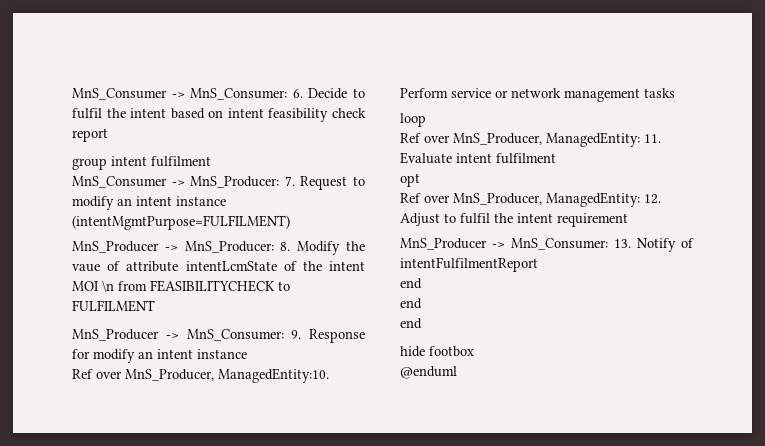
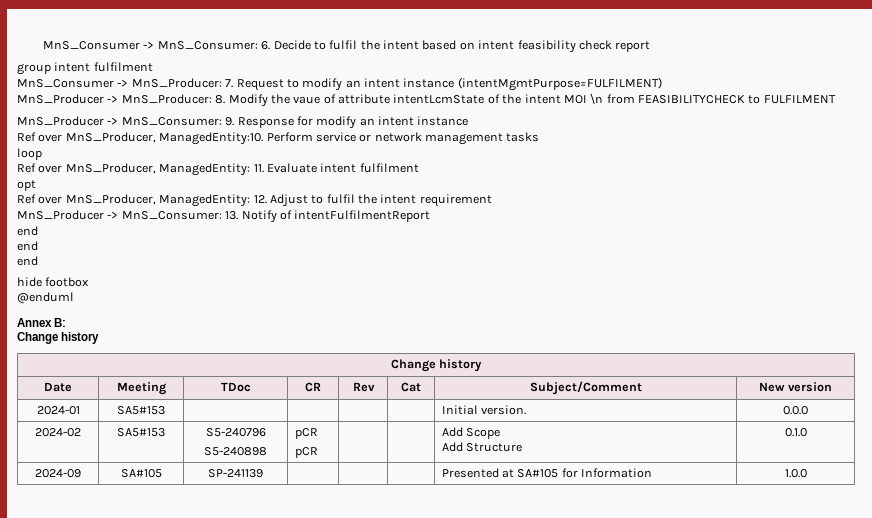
+ Annex B:
+ Change history
+ Change history
+ Date | Meeting | TDoc | CR | Rev | Cat | Subject/Comment | New version
+ 2024-01 | SA5#153 | | | | | Initial version. | 0.0.0
+ 2024-02 | SA5#153 | S5-240796
+ S5-240898 | pCR
+ pCR | | | Add Scope
+ Add Structure | 0.1.0
+ 2024-09 | SA#105 | SP-241139 | | | | Presented at SA#105 for Information | 1.0.0

